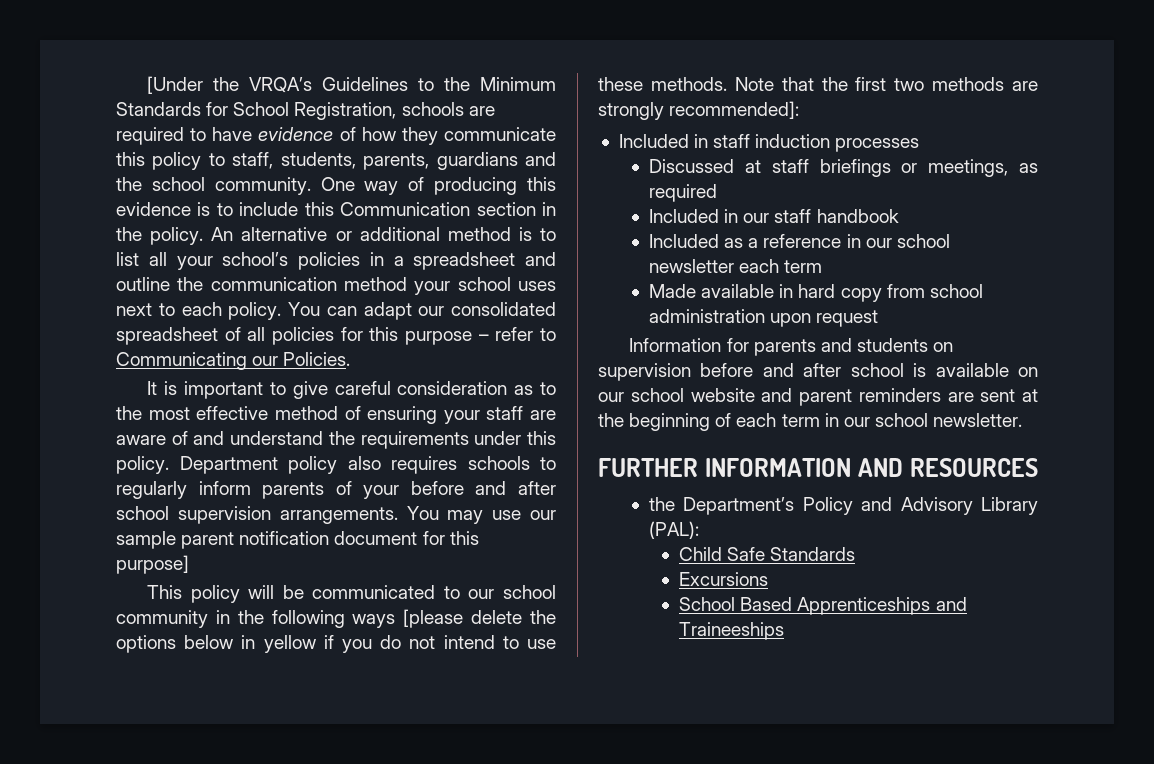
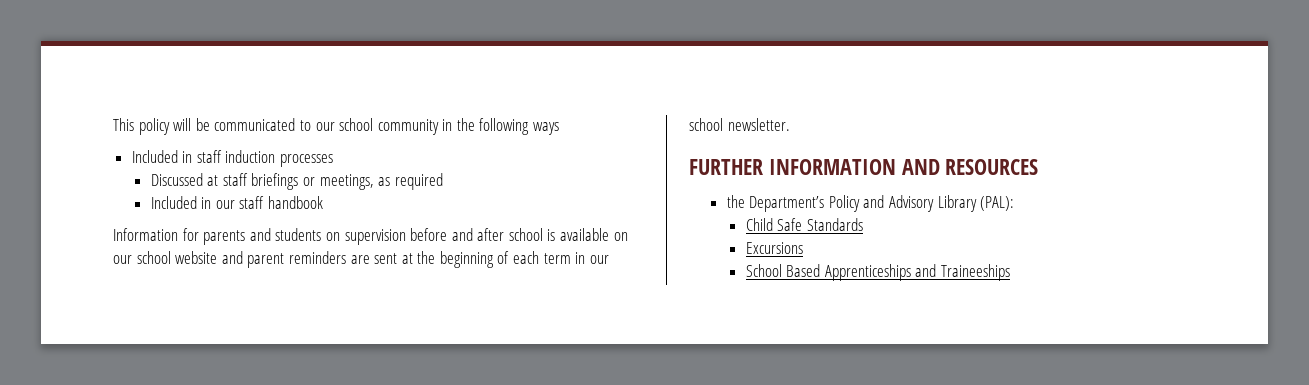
- [Under the VRQA’s Guidelines to the Minimum Standards for School Registration, schools are required to have evidence of how they communicate this policy to staff, students, parents, guardians and the school community. One way of producing this evidence is to include this Communication section in the policy. An alternative or additional method is to list all your school’s policies in a spreadsheet and outline the communication method your school uses next to each policy. You can adapt our consolidated spreadsheet of all policies for this purpose – refer to Communicating our Policies.
- It is important to give careful consideration as to the most effective method of ensuring your staff are aware of and understand the requirements under this policy. Department policy also requires schools to regularly inform parents of your before and after school supervision arrangements. You may use our sample parent notification document for this purpose]
- This policy will be communicated to our school community in the following ways [please delete the options below in yellow if you do not intend to use these methods. Note that the first two methods are strongly recommended]:
+ This policy will be communicated to our school community in the following ways
- Included as a reference in our school newsletter each term
- Made available in hard copy from school administration upon request

